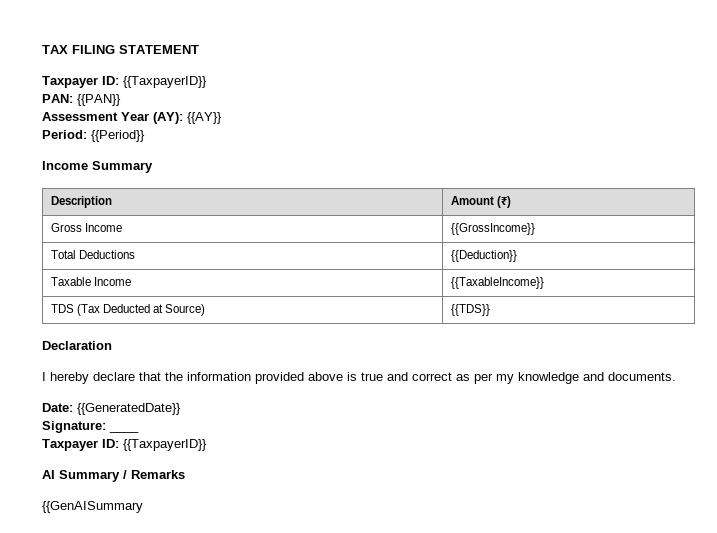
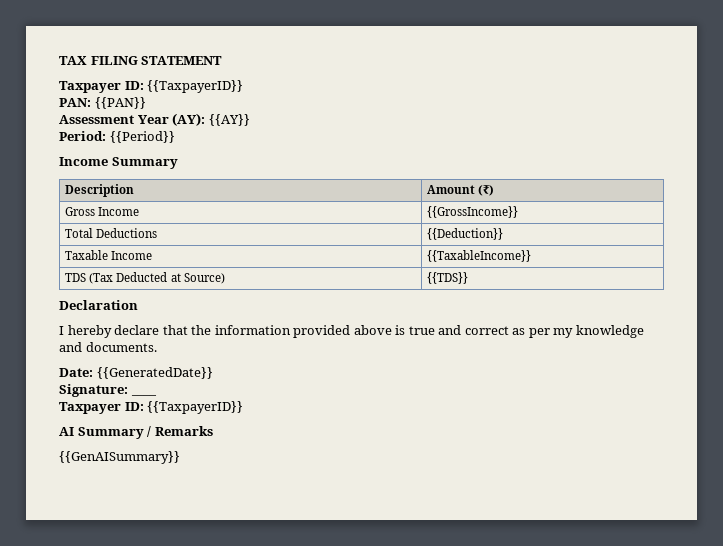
- {{GenAISummary
+ {{GenAISummary}}

